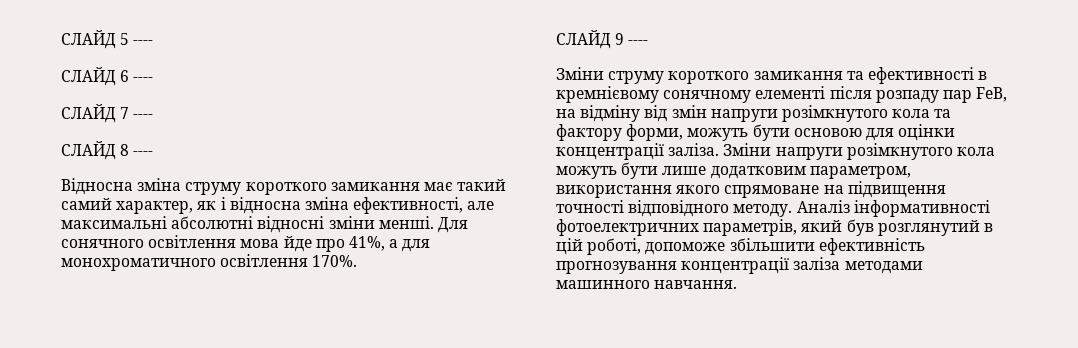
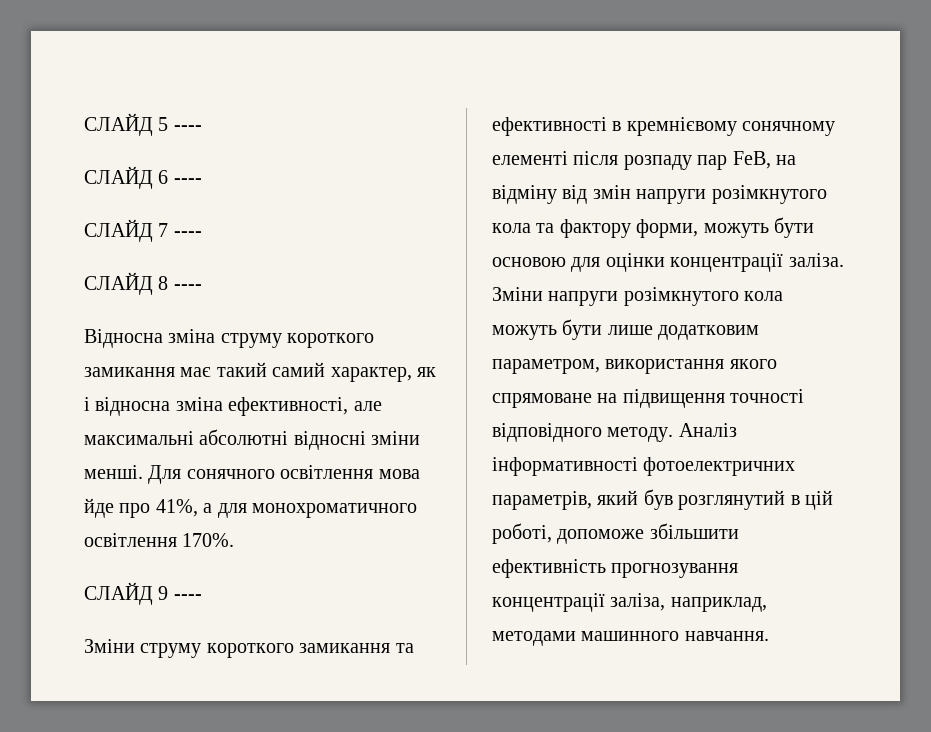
- Аналіз інформативності фотоелектричних параметрів, який був розглянутий в цій роботі, допоможе збільшити ефективність прогнозування концентрації заліза методами машинного навчання.
+ Аналіз інформативності фотоелектричних параметрів, який був розглянутий в цій роботі, допоможе збільшити ефективність прогнозування концентрації заліза, наприклад, методами машинного навчання.

